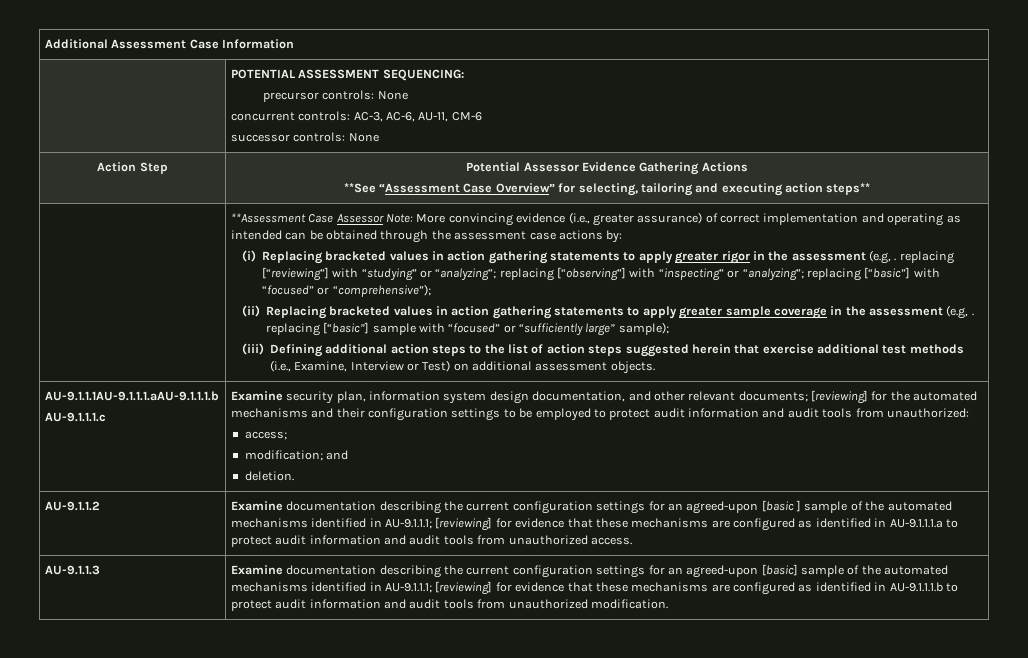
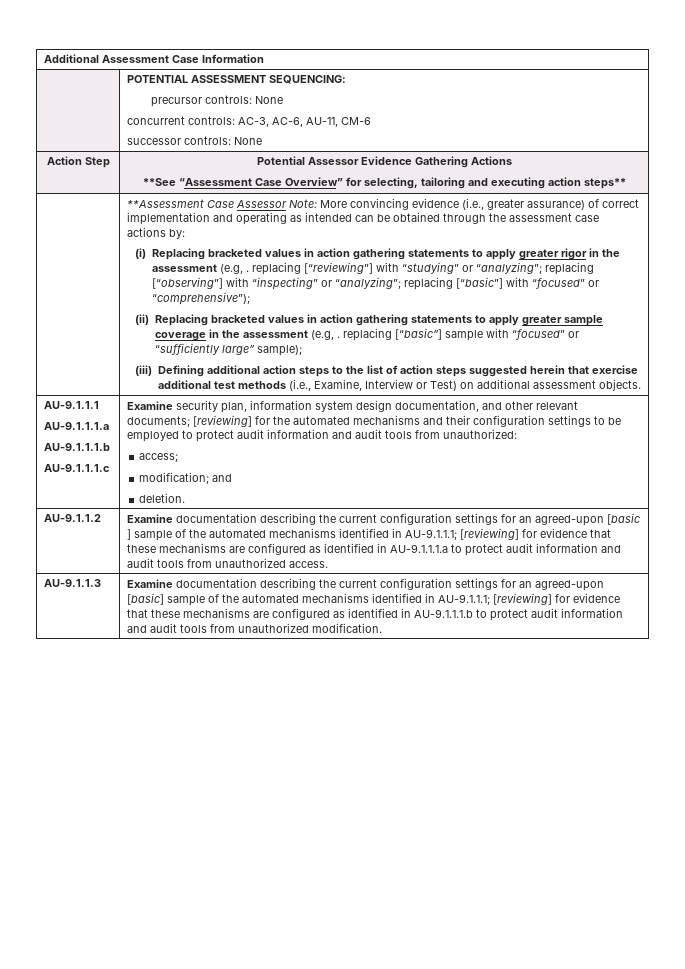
- AU-9.1.1.1AU-9.1.1.1.aAU-9.1.1.1.b
+ AU-9.1.1.1
+ AU-9.1.1.1.a
+ AU-9.1.1.1.b

